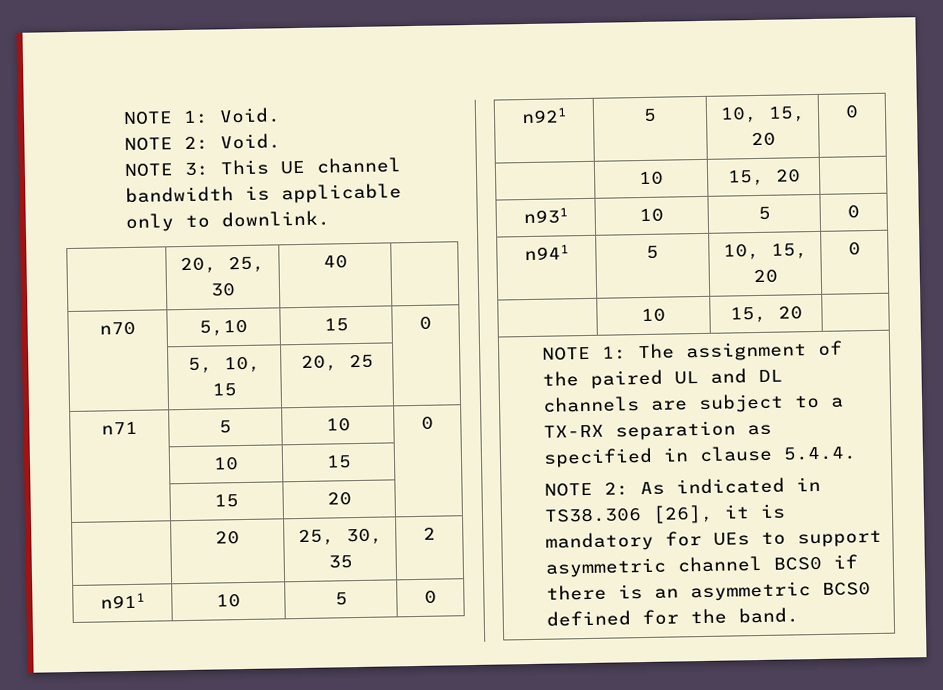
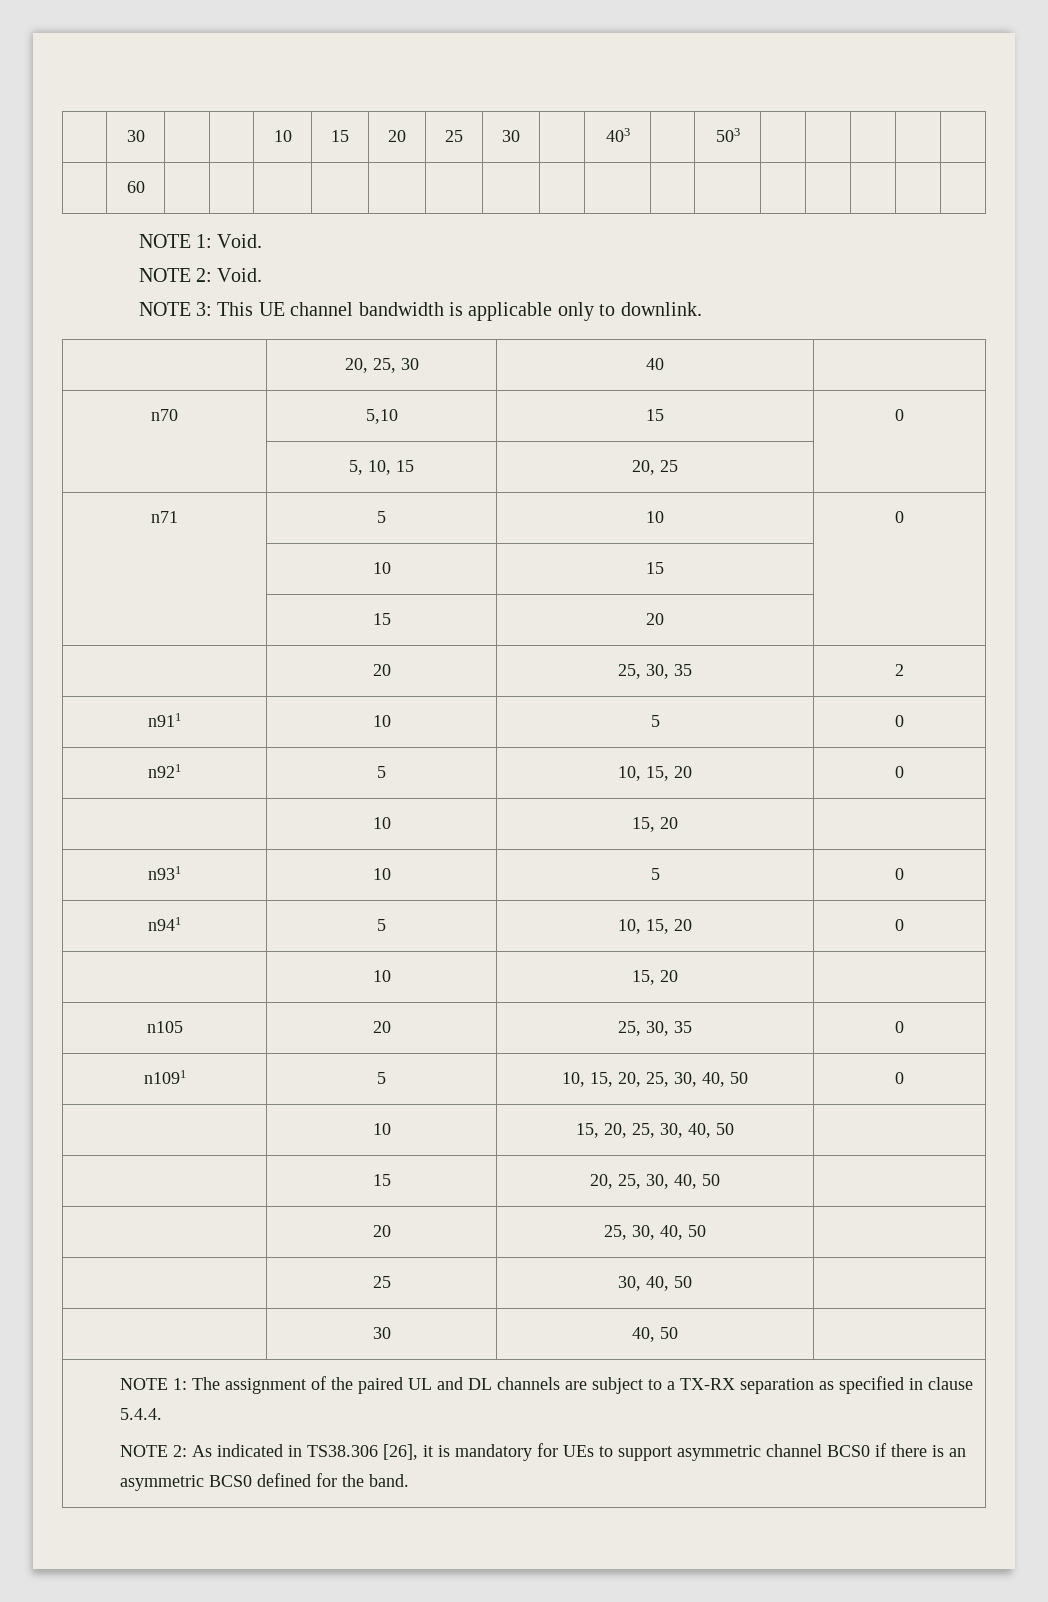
+ | 30 | | | 10 | 15 | 20 | 25 | 30 | | 403 | | 503 | | | | |
+ | 60 | | | | | | | | | | | | | | | |
+ n105 | 20 | 25, 30, 35 | 0
+ n1091 | 5 | 10, 15, 20, 25, 30, 40, 50 | 0
+ | 10 | 15, 20, 25, 30, 40, 50 |
+ | 15 | 20, 25, 30, 40, 50 |
+ | 20 | 25, 30, 40, 50 |
+ | 25 | 30, 40, 50 |
+ | 30 | 40, 50 |

